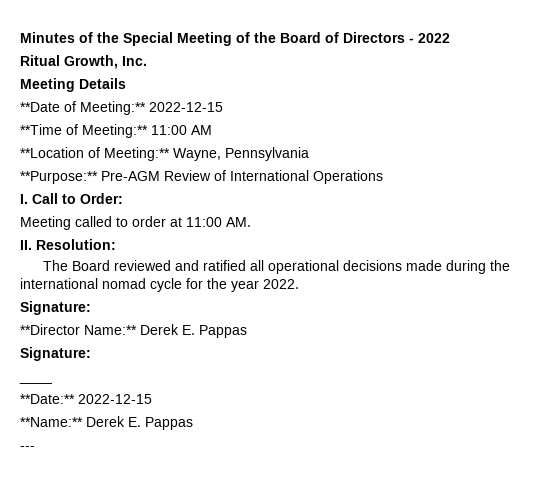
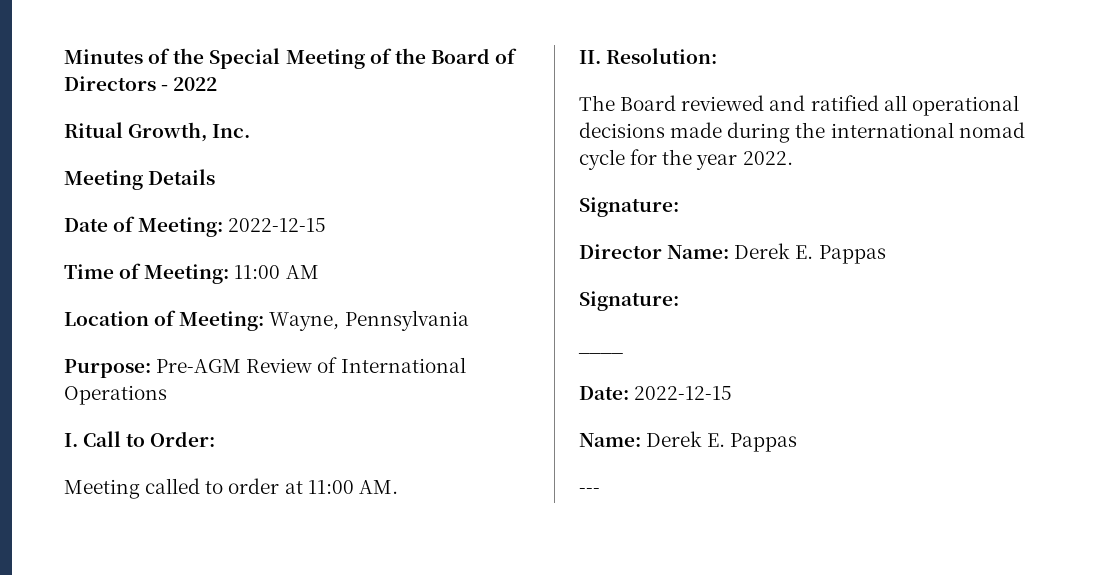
- **Date of Meeting:** 2022-12-15
- **Time of Meeting:** 11:00 AM
+ Date of Meeting: 2022-12-15
+ Time of Meeting: 11:00 AM
- **Location of Meeting:** Wayne, Pennsylvania
+ Location of Meeting: Wayne, Pennsylvania
- **Purpose:** Pre-AGM Review of International Operations
+ Purpose: Pre-AGM Review of International Operations
- **Director Name:** Derek E. Pappas
+ Director Name: Derek E. Pappas
- **Date:** 2022-12-15
- **Name:** Derek E. Pappas
+ Date: 2022-12-15
+ Name: Derek E. Pappas

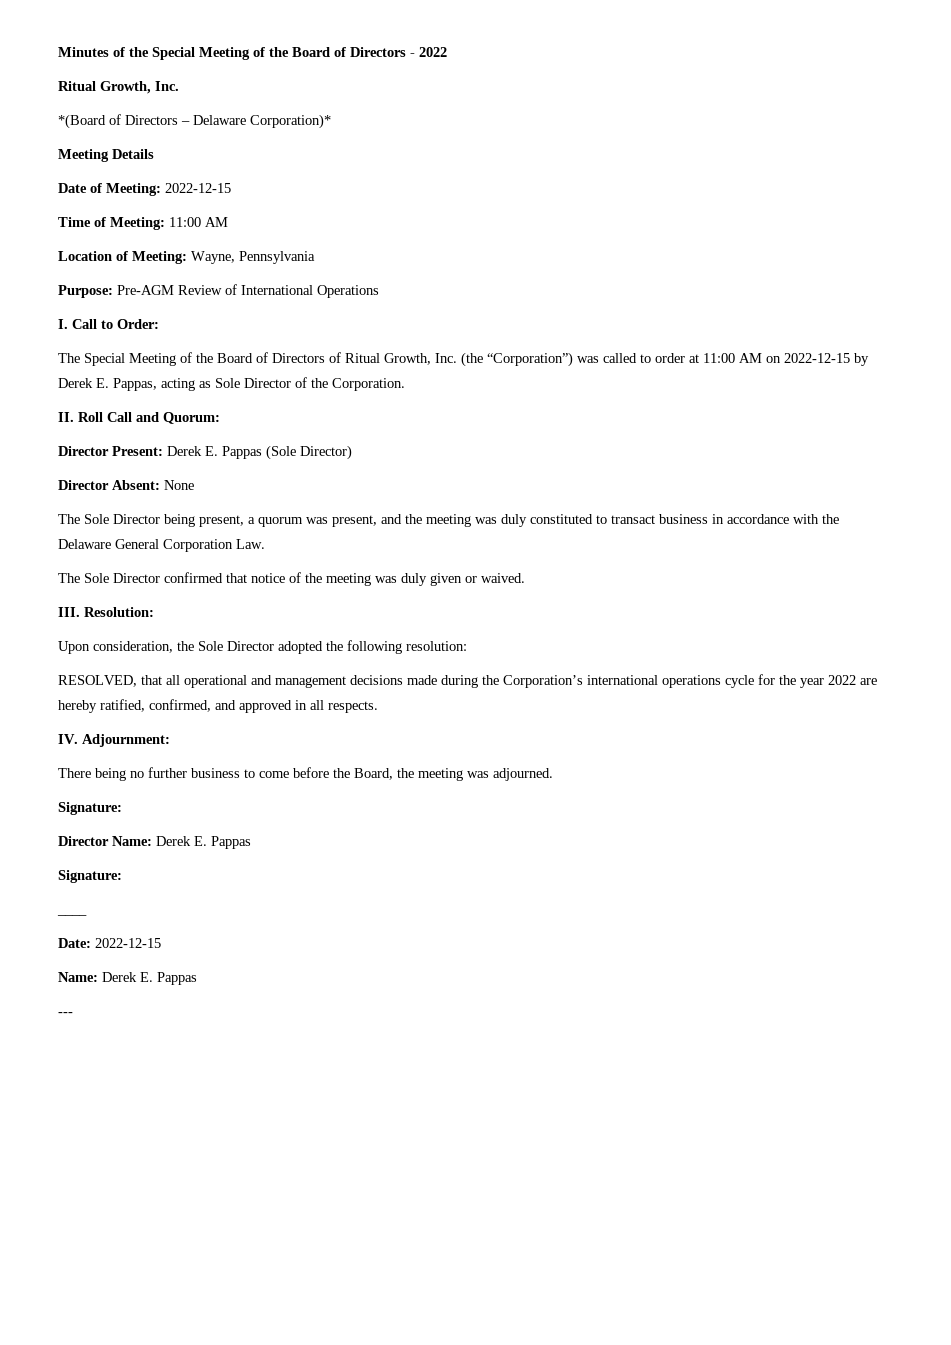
+ *(Board of Directors – Delaware Corporation)*
- Meeting called to order at 11:00 AM.
- II. Resolution:
- The Board reviewed and ratified all operational decisions made during the international nomad cycle for the year 2022.
+ The Special Meeting of the Board of Directors of Ritual Growth, Inc. (the “Corporation”) was called to order at 11:00 AM on 2022-12-15 by Derek E. Pappas, acting as Sole Director of the Corporation.
+ II. Roll Call and Quorum:
+ Director Present: Derek E. Pappas (Sole Director)
+ Director Absent: None
+ The Sole Director being present, a quorum was present, and the meeting was duly constituted to transact business in accordance with the Delaware General Corporation Law.
+ The Sole Director confirmed that notice of the meeting was duly given or waived.
+ III. Resolution:
+ Upon consideration, the Sole Director adopted the following resolution:
+ RESOLVED, that all operational and management decisions made during the Corporation’s international operations cycle for the year 2022 are hereby ratified, confirmed, and approved in all respects.
+ IV. Adjournment:
+ There being no further business to come before the Board, the meeting was adjourned.

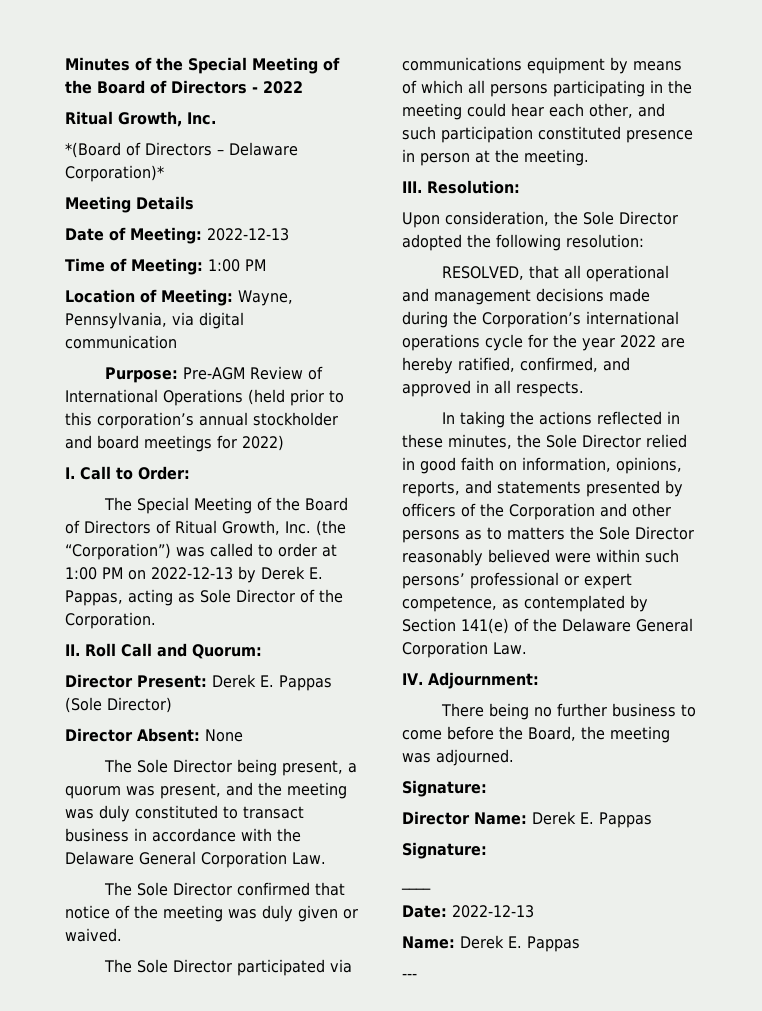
- Date of Meeting: 2022-12-15
+ Date of Meeting: 2022-12-13
- Time of Meeting: 11:00 AM
+ Time of Meeting: 1:00 PM
- Location of Meeting: Wayne, Pennsylvania
+ Location of Meeting: Wayne, Pennsylvania, via digital communication
- Purpose: Pre-AGM Review of International Operations
+ Purpose: Pre-AGM Review of International Operations (held prior to this corporation’s annual stockholder and board meetings for 2022)
- The Special Meeting of the Board of Directors of Ritual Growth, Inc. (the “Corporation”) was called to order at 11:00 AM on 2022-12-15 by Derek E. Pappas, acting as Sole Director of the Corporation.
+ The Special Meeting of the Board of Directors of Ritual Growth, Inc. (the “Corporation”) was called to order at 1:00 PM on 2022-12-13 by Derek E. Pappas, acting as Sole Director of the Corporation.
+ The Sole Director participated via communications equipment by means of which all persons participating in the meeting could hear each other, and such participation constituted presence in person at the meeting.
+ In taking the actions reflected in these minutes, the Sole Director relied in good faith on information, opinions, reports, and statements presented by officers of the Corporation and other persons as to matters the Sole Director reasonably believed were within such persons’ professional or expert competence, as contemplated by Section 141(e) of the Delaware General Corporation Law.
- Date: 2022-12-15
+ Date: 2022-12-13

